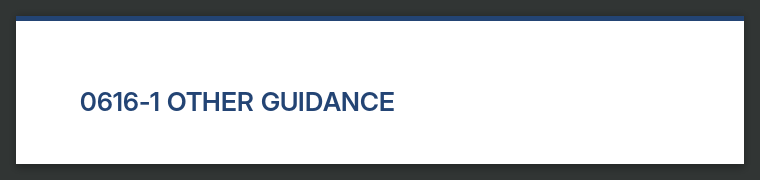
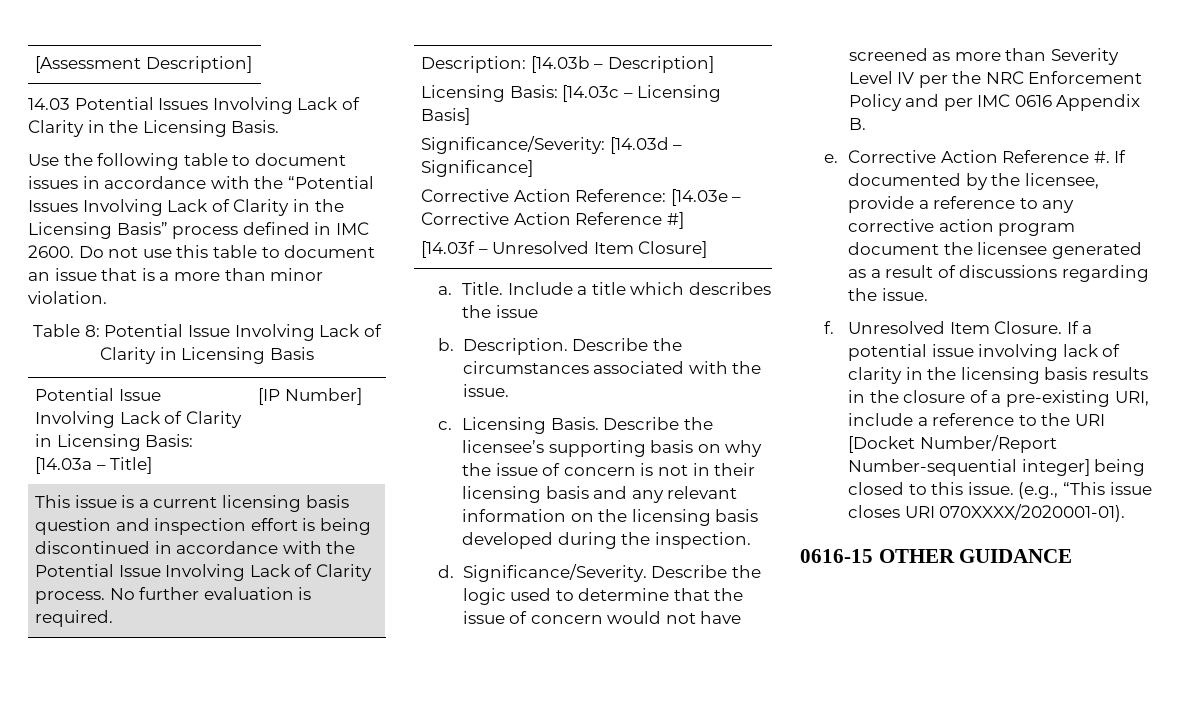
- 0616-1 OTHER GUIDANCE
+ [Assessment Description]
+ 14.03 Potential Issues Involving Lack of Clarity in the Licensing Basis.
+ Use the following table to document issues in accordance with the “Potential Issues Involving Lack of Clarity in the Licensing Basis” process defined in IMC 2600. Do not use this table to document an issue that is a more than minor violation.
+ Table 8: Potential Issue Involving Lack of Clarity in Licensing Basis
+ Potential Issue Involving Lack of Clarity in Licensing Basis: [14.03a – Title] | [IP Number]
+ This issue is a current licensing basis question and inspection effort is being discontinued in accordance with the Potential Issue Involving Lack of Clarity process. No further evaluation is required.
+ Description: [14.03b – Description]
+ Licensing Basis: [14.03c – Licensing Basis]
+ Significance/Severity: [14.03d – Significance]
+ Corrective Action Reference: [14.03e – Corrective Action Reference #]
+ [14.03f – Unresolved Item Closure]
+ a. Title. Include a title which describes the issue
+ b. Description. Describe the circumstances associated with the issue.
+ c. Licensing Basis. Describe the licensee’s supporting basis on why the issue of concern is not in their licensing basis and any relevant information on the licensing basis developed during the inspection.
+ d. Significance/Severity. Describe the logic used to determine that the issue of concern would not have screened as more than Severity Level IV per the NRC Enforcement Policy and per IMC 0616 Appendix B.
+ e. Corrective Action Reference #. If documented by the licensee, provide a reference to any corrective action program document the licensee generated as a result of discussions regarding the issue.
+ f. Unresolved Item Closure. If a potential issue involving lack of clarity in the licensing basis results in the closure of a pre-existing URI, include a reference to the URI [Docket Number/Report Number-sequential integer] being closed to this issue. (e.g., “This issue closes URI 070XXXX/2020001-01).
+ 0616-15 OTHER GUIDANCE

